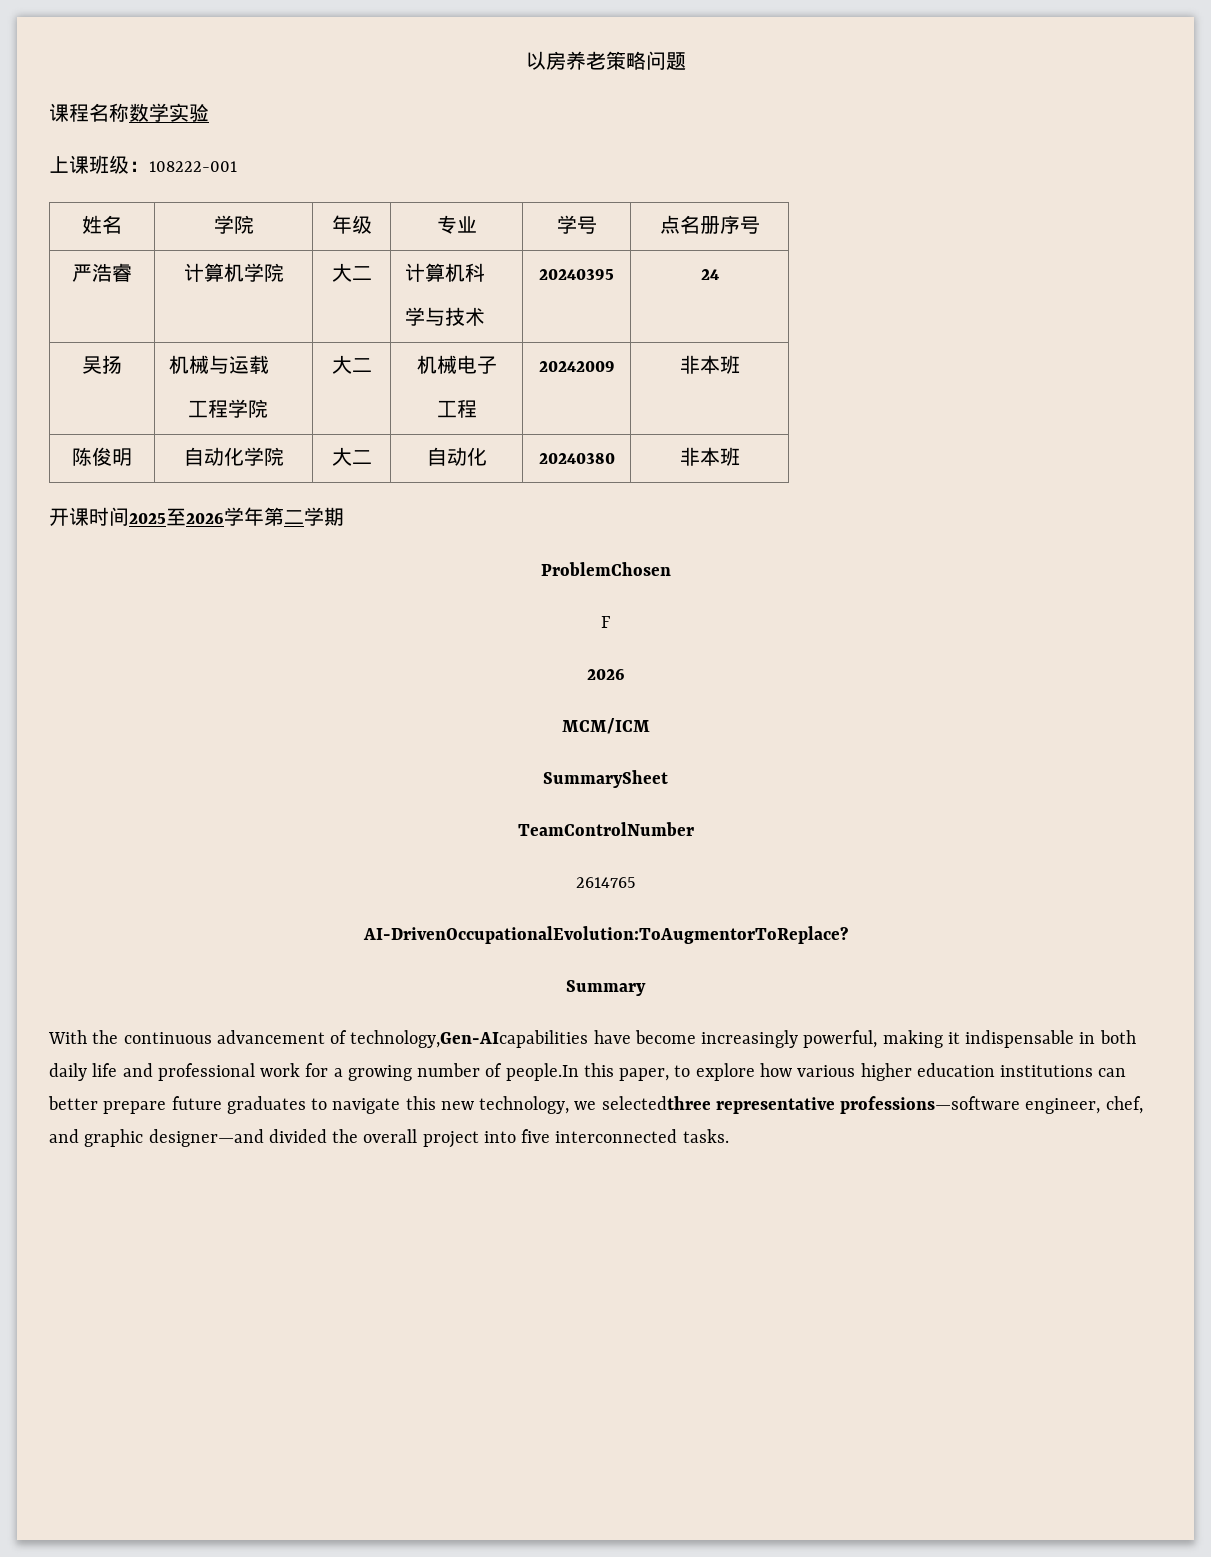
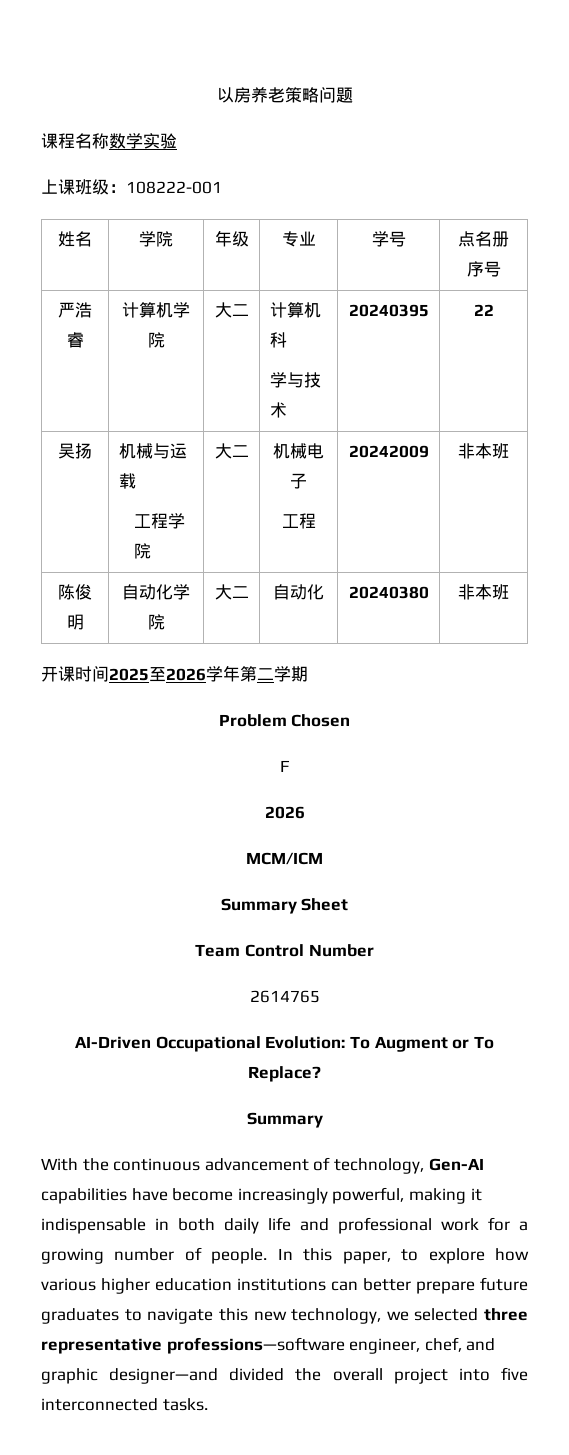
  严浩睿 | 计算机学院 | 大二 | 计算机科
- 学与技术 | 20240395 | 24
+ 学与技术 | 20240395 | 22
- ProblemChosen
+ Problem Chosen
- SummarySheet
- TeamControlNumber
+ Summary Sheet
+ Team Control Number
  2614765
- AI-DrivenOccupationalEvolution:ToAugmentorToReplace?
+ AI-Driven Occupational Evolution: To Augment or To Replace?
- With the continuous advancement of technology,Gen-AIcapabilities have become increasingly powerful, making it indispensable in both daily life and professional work for a growing number of people.In this paper, to explore how various higher education institutions can better prepare future graduates to navigate this new technology, we selectedthree representative professions—software engineer, chef, and graphic designer—and divided the overall project into five interconnected tasks.
+ With the continuous advancement of technology, Gen-AI capabilities have become increasingly powerful, making it indispensable in both daily life and professional work for a growing number of people. In this paper, to explore how various higher education institutions can better prepare future graduates to navigate this new technology, we selected three representative professions—software engineer, chef, and graphic designer—and divided the overall project into five interconnected tasks.

